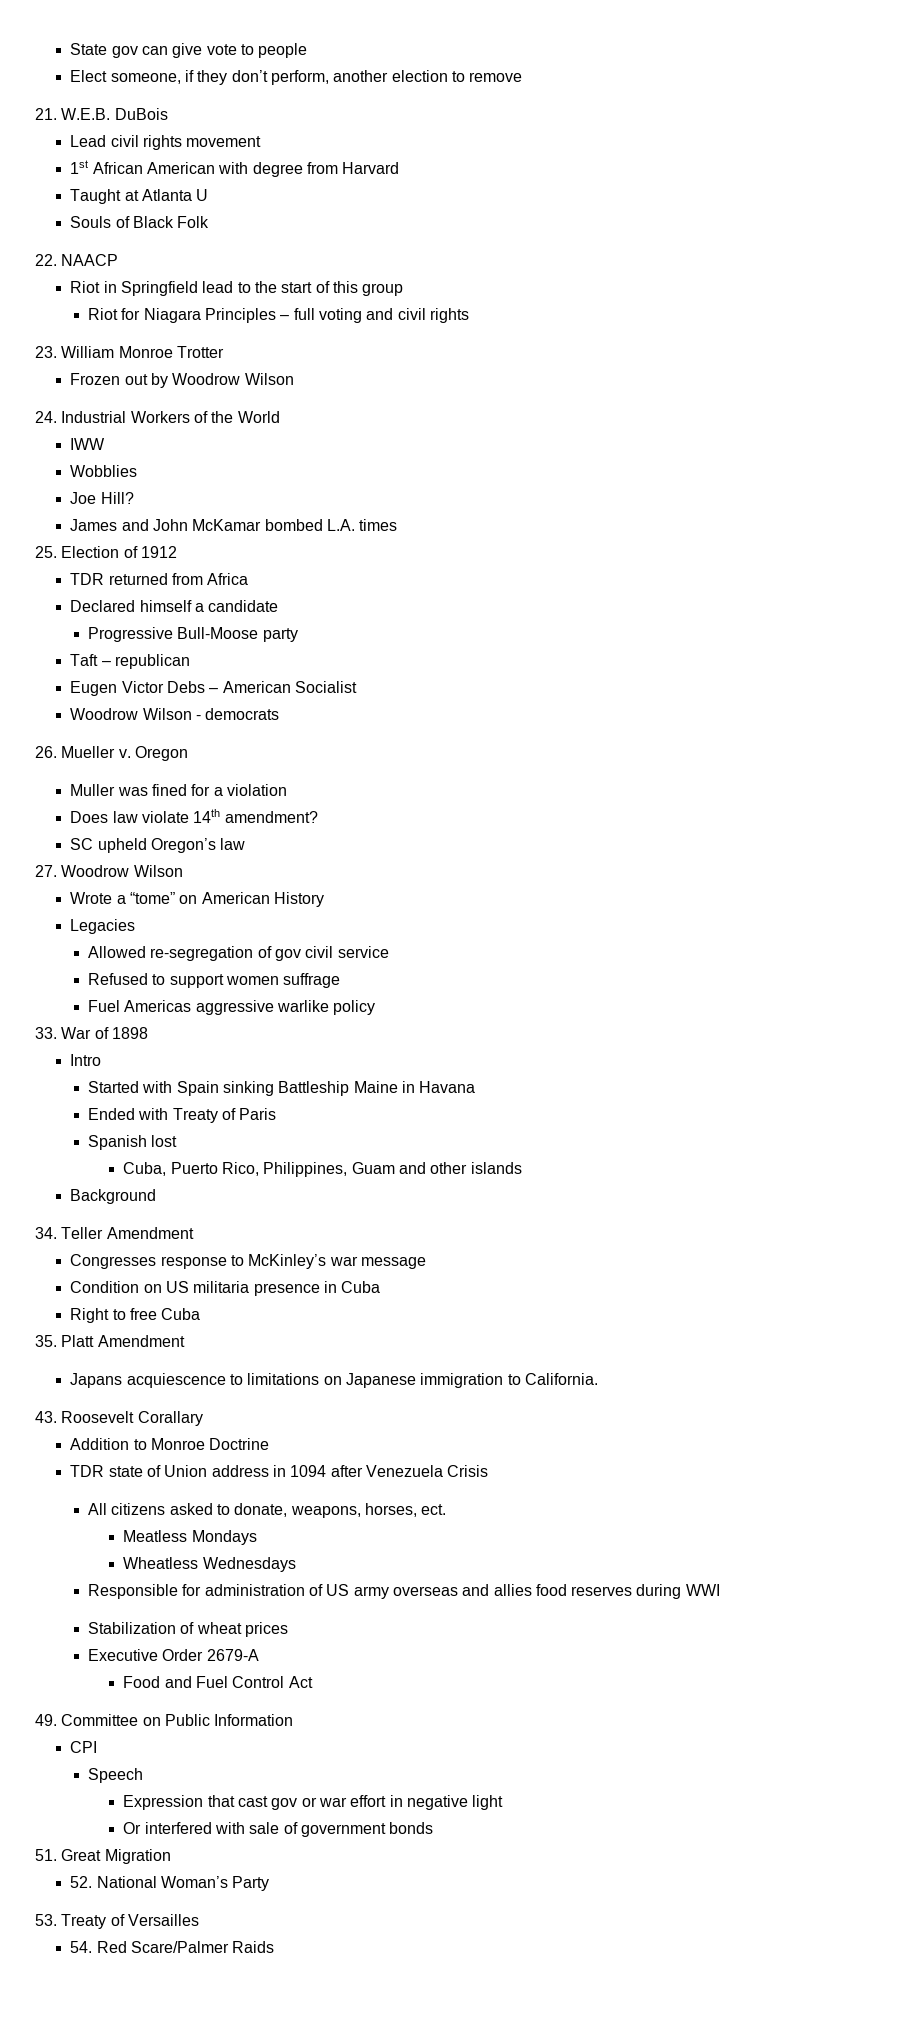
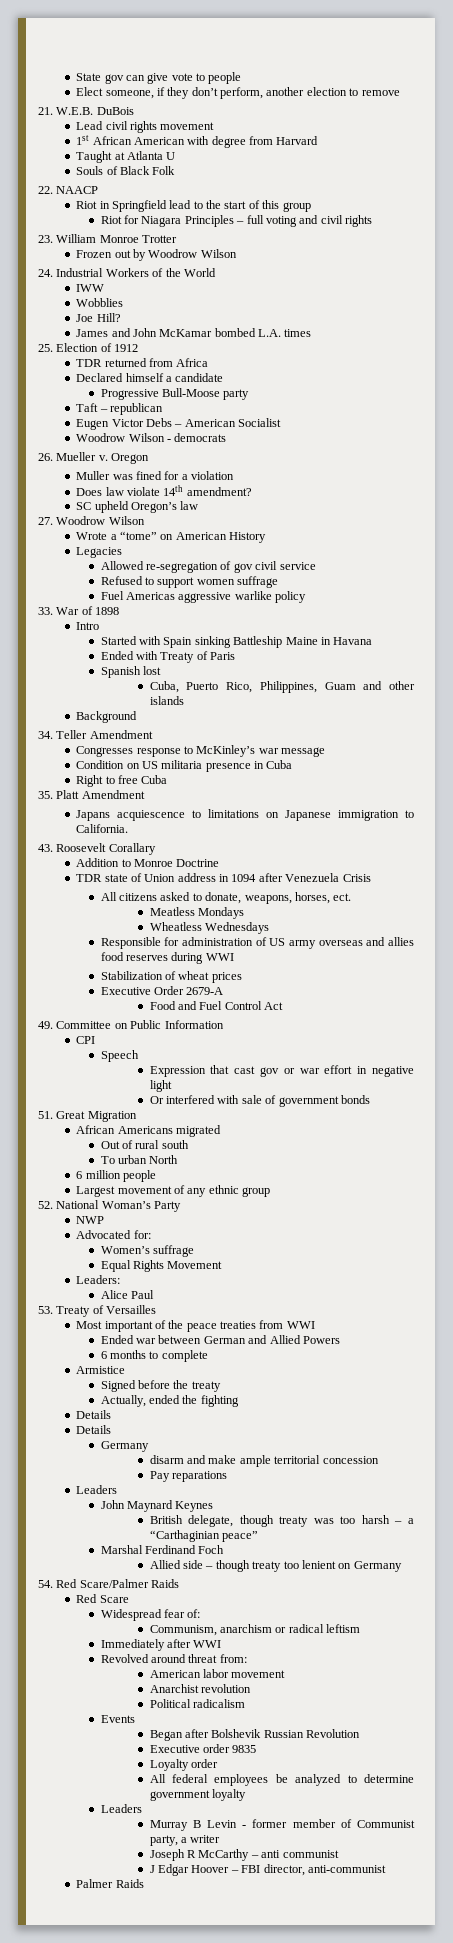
+ African Americans migrated
+ Out of rural south
+ To urban North
+ 6 million people
+ Largest movement of any ethnic group
  52. National Woman’s Party
+ NWP
+ Advocated for:
+ Women’s suffrage
+ Equal Rights Movement
+ Leaders:
+ Alice Paul
  53. Treaty of Versailles
+ Most important of the peace treaties from WWI
+ Ended war between German and Allied Powers
+ 6 months to complete
+ Armistice
+ Signed before the treaty
+ Actually, ended the fighting
+ Details
+ Details
+ Germany
+ disarm and make ample territorial concession
+ Pay reparations
+ Leaders
+ John Maynard Keynes
+ British delegate, though treaty was too harsh – a “Carthaginian peace”
+ Marshal Ferdinand Foch
+ Allied side – though treaty too lenient on Germany
  54. Red Scare/Palmer Raids
+ Red Scare
+ Widespread fear of:
+ Communism, anarchism or radical leftism
+ Immediately after WWI
+ Revolved around threat from:
+ American labor movement
+ Anarchist revolution
+ Political radicalism
+ Events
+ Began after Bolshevik Russian Revolution
+ Executive order 9835
+ Loyalty order
+ All federal employees be analyzed to determine government loyalty
+ Leaders
+ Murray B Levin - former member of Communist party, a writer
+ Joseph R McCarthy – anti communist
+ J Edgar Hoover – FBI director, anti-communist
+ Palmer Raids

